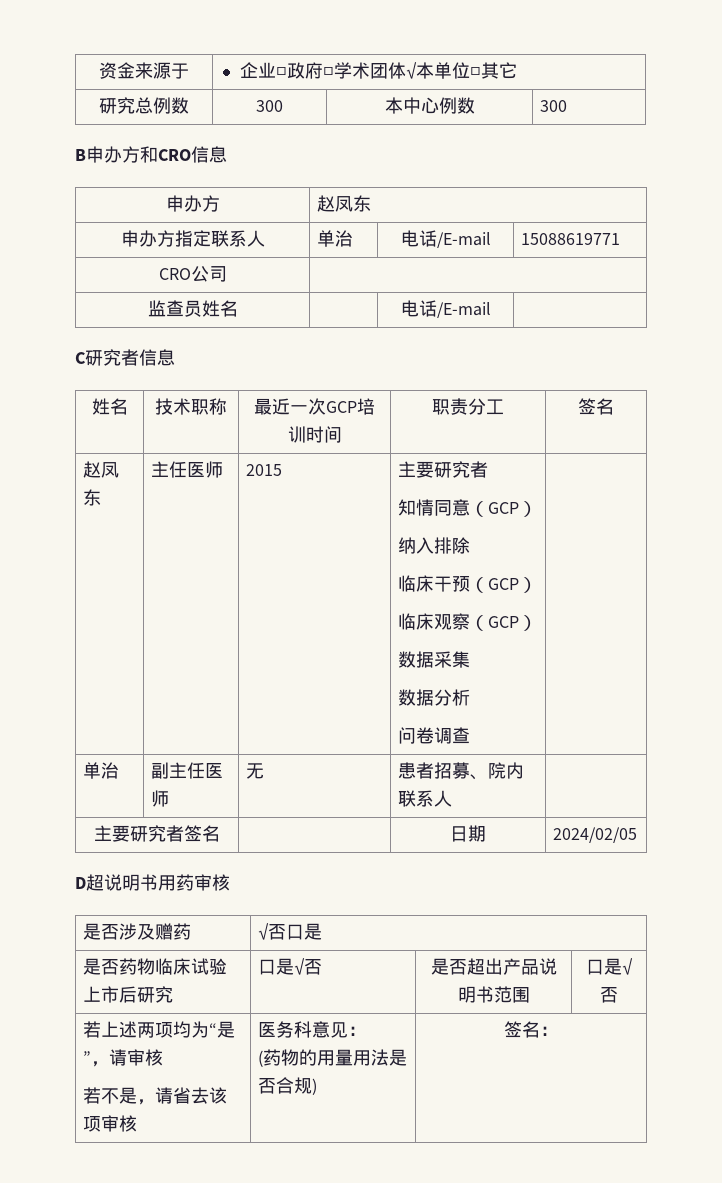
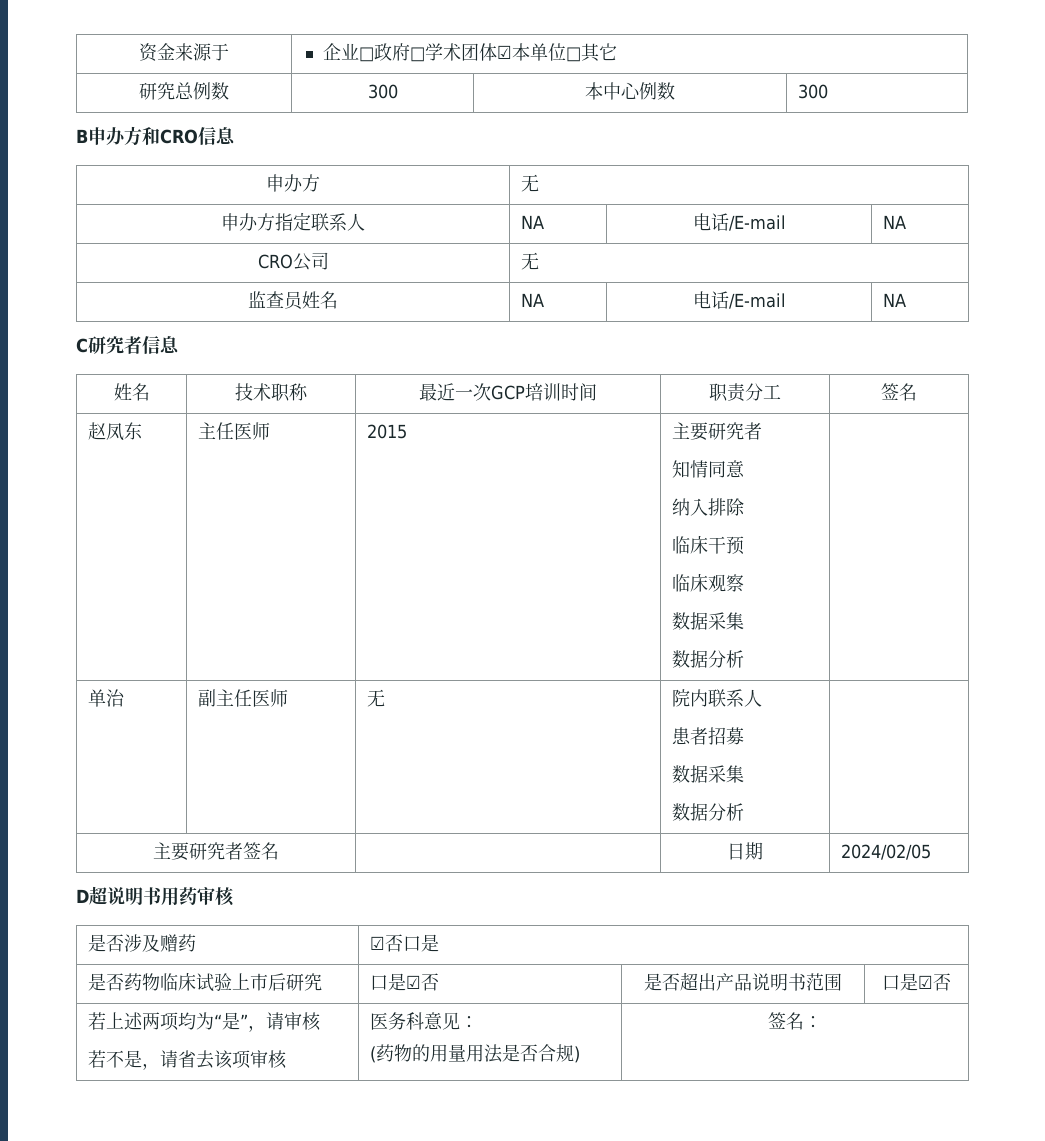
- 资金来源于 | 企业□政府□学术团体√本单位□其它
+ 资金来源于 | 企业□政府□学术团体☑本单位□其它
- 申办方 | 赵凤东
+ 申办方 | 无
- 申办方指定联系人 | 单治 | 电话/E-mail | 15088619771
+ 申办方指定联系人 | NA | 电话/E-mail | NA
- CRO公司 |
+ CRO公司 | 无
- 监查员姓名 | | 电话/E-mail |
+ 监查员姓名 | NA | 电话/E-mail | NA
  赵凤东 | 主任医师 | 2015 | 主要研究者
- 知情同意（GCP）
+ 知情同意
  纳入排除
- 临床干预（GCP）
- 临床观察（GCP）
+ 临床干预
+ 临床观察
  数据采集
- 数据分析
- 问卷调查 |
+ 数据分析 |
- 单治 | 副主任医师 | 无 | 患者招募、院内联系人 |
+ 单治 | 副主任医师 | 无 | 院内联系人
+ 患者招募
+ 数据采集
+ 数据分析 |
- 是否涉及赠药 | √否口是
+ 是否涉及赠药 | ☑否口是
- 是否药物临床试验上市后研究 | 口是√否 | 是否超出产品说明书范围 | 口是√否
+ 是否药物临床试验上市后研究 | 口是☑否 | 是否超出产品说明书范围 | 口是☑否

